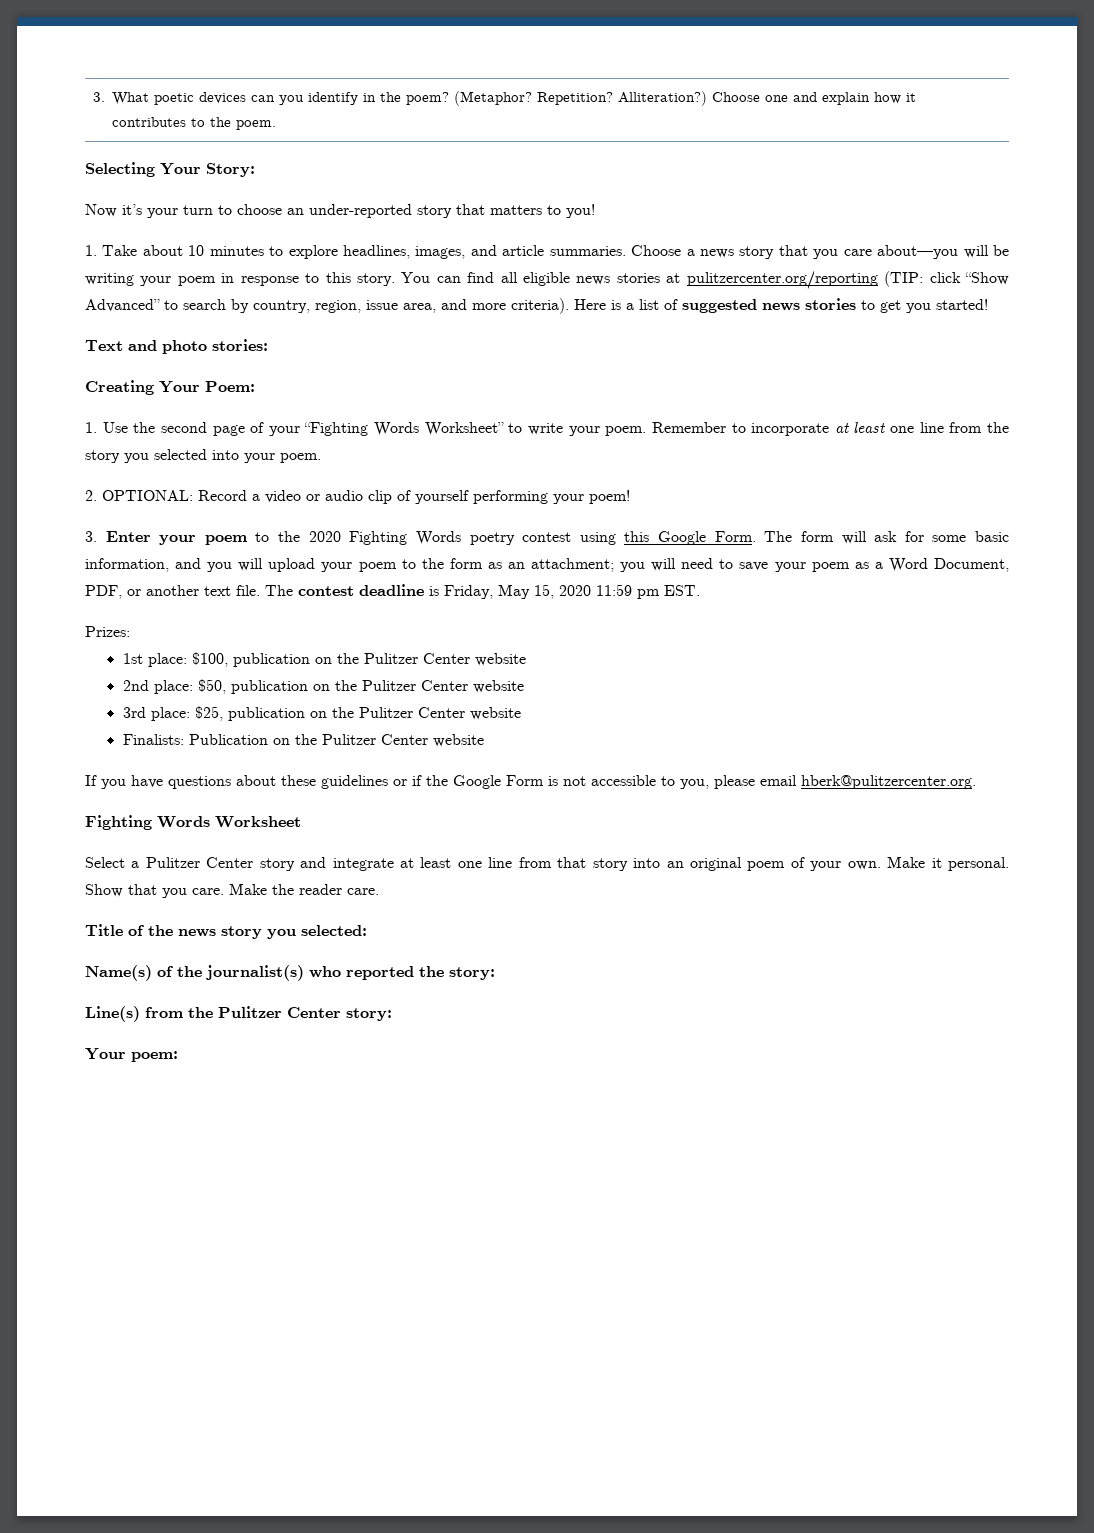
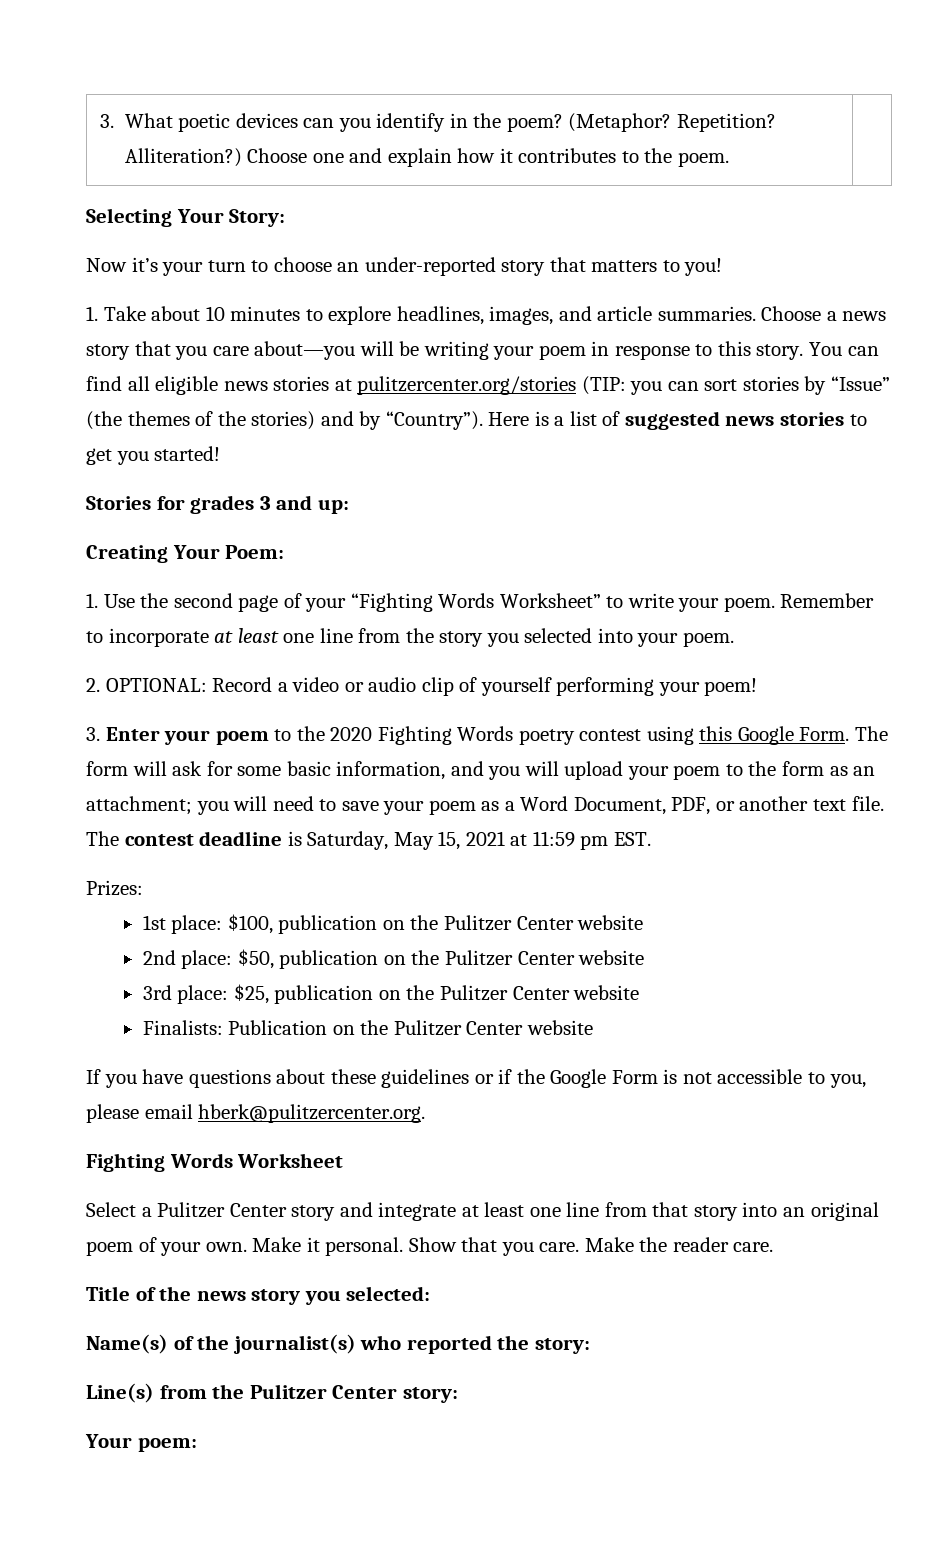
- You can find all eligible news stories at pulitzercenter.org/reporting (TIP: click “Show Advanced” to search by country, region, issue area, and more criteria).
+ You can find all eligible news stories at pulitzercenter.org/stories (TIP: you can sort stories by “Issue” (the themes of the stories) and by “Country”).
- Text and photo stories:
+ Stories for grades 3 and up:
- The contest deadline is Friday, May 15, 2020 11:59 pm EST.
+ The contest deadline is Saturday, May 15, 2021 at 11:59 pm EST.

